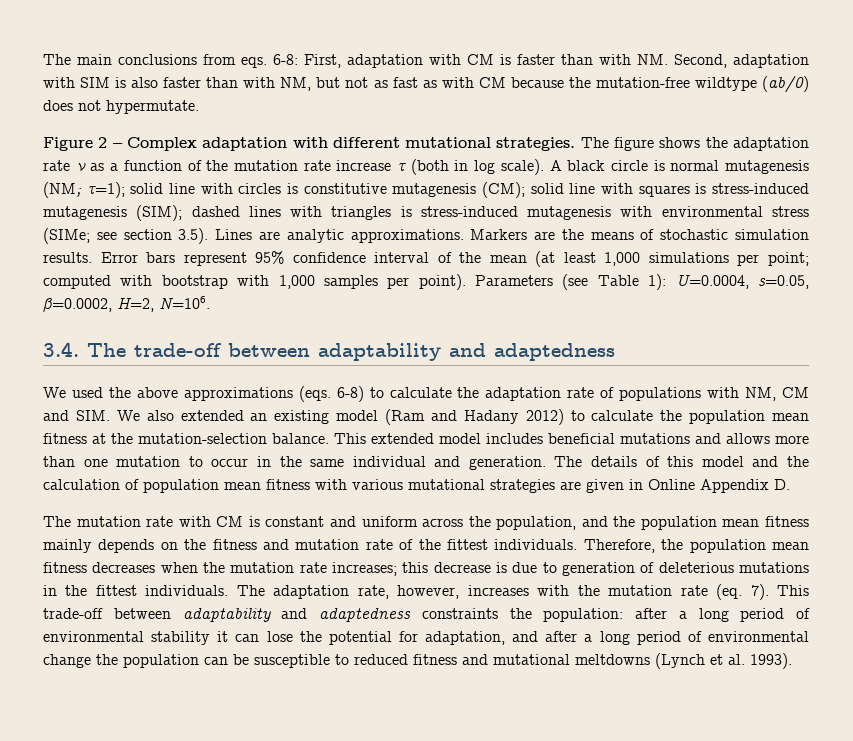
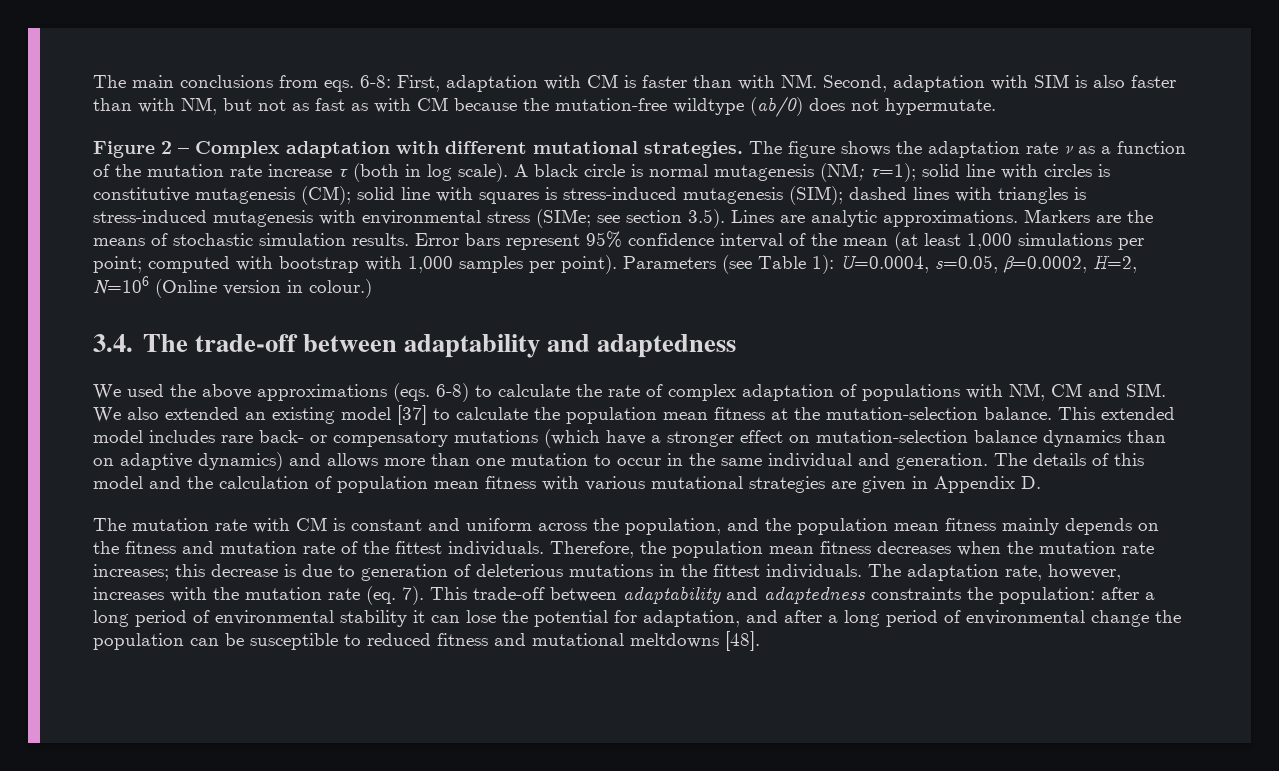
- Parameters (see Table 1): U=0.0004, s=0.05, β=0.0002, H=2, N=106.
+ Parameters (see Table 1): U=0.0004, s=0.05, β=0.0002, H=2, N=106 (Online version in colour.)
- 6-8) to calculate the adaptation rate of populations with NM, CM and SIM. We also extended an existing model (Ram and Hadany 2012) to calculate the population mean fitness at the mutation-selection balance.
+ 6-8) to calculate the rate of complex adaptation of populations with NM, CM and SIM. We also extended an existing model [37] to calculate the population mean fitness at the mutation-selection balance.
- This extended model includes beneficial mutations and allows more than one mutation to occur in the same individual and generation.
+ This extended model includes rare back- or compensatory mutations (which have a stronger effect on mutation-selection balance dynamics than on adaptive dynamics) and allows more than one mutation to occur in the same individual and generation.
- The details of this model and the calculation of population mean fitness with various mutational strategies are given in Online Appendix D.
+ The details of this model and the calculation of population mean fitness with various mutational strategies are given in Appendix D.
- This trade-off between adaptability and adaptedness constraints the population: after a long period of environmental stability it can lose the potential for adaptation, and after a long period of environmental change the population can be susceptible to reduced fitness and mutational meltdowns (Lynch et al. 1993).
+ This trade-off between adaptability and adaptedness constraints the population: after a long period of environmental stability it can lose the potential for adaptation, and after a long period of environmental change the population can be susceptible to reduced fitness and mutational meltdowns [48].

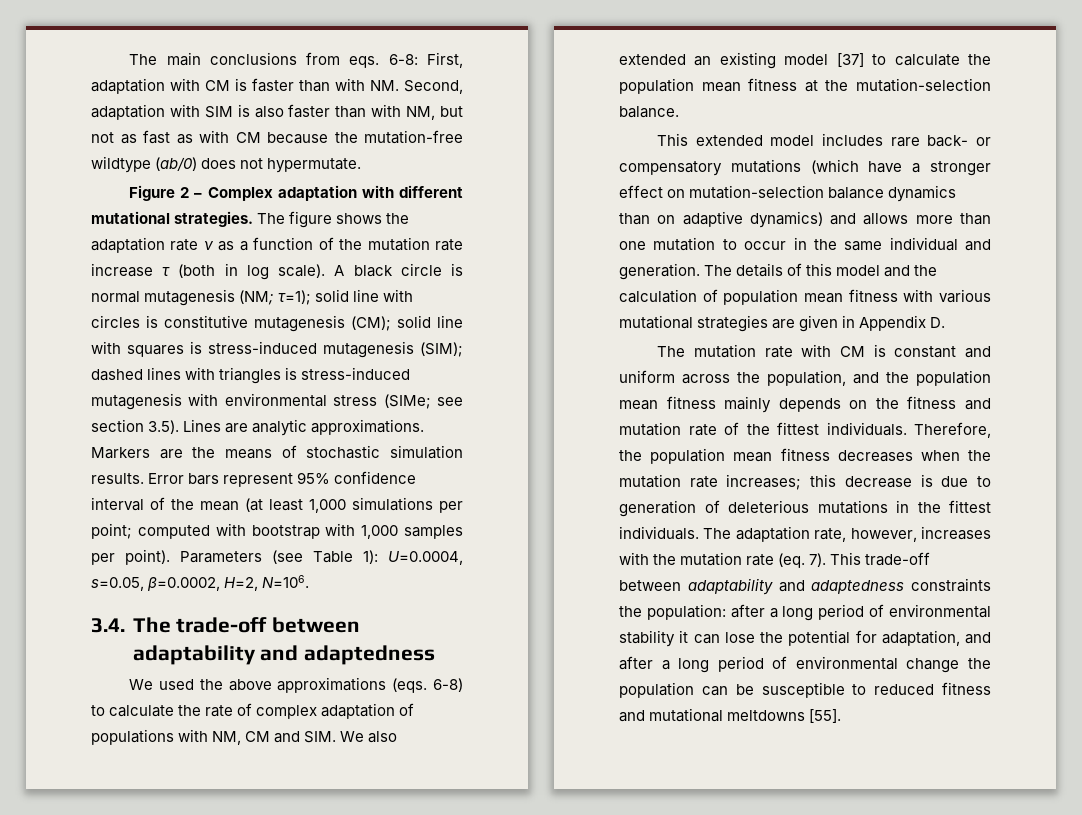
- Parameters (see Table 1): U=0.0004, s=0.05, β=0.0002, H=2, N=106 (Online version in colour.)
+ Parameters (see Table 1): U=0.0004, s=0.05, β=0.0002, H=2, N=106.
- 6-8) to calculate the rate of complex adaptation of populations with NM, CM and SIM. We also extended an existing model [37] to calculate the population mean fitness at the mutation-selection balance. This extended model includes rare back- or compensatory mutations (which have a stronger effect on mutation-selection balance dynamics than on adaptive dynamics) and allows more than one mutation to occur in the same individual and generation.
+ 6-8) to calculate the rate of complex adaptation of populations with NM, CM and SIM. We also extended an existing model [37] to calculate the population mean fitness at the mutation-selection balance.
+ This extended model includes rare back- or compensatory mutations (which have a stronger effect on mutation-selection balance dynamics than on adaptive dynamics) and allows more than one mutation to occur in the same individual and generation.
- This trade-off between adaptability and adaptedness constraints the population: after a long period of environmental stability it can lose the potential for adaptation, and after a long period of environmental change the population can be susceptible to reduced fitness and mutational meltdowns [48].
+ This trade-off between adaptability and adaptedness constraints the population: after a long period of environmental stability it can lose the potential for adaptation, and after a long period of environmental change the population can be susceptible to reduced fitness and mutational meltdowns [55].

